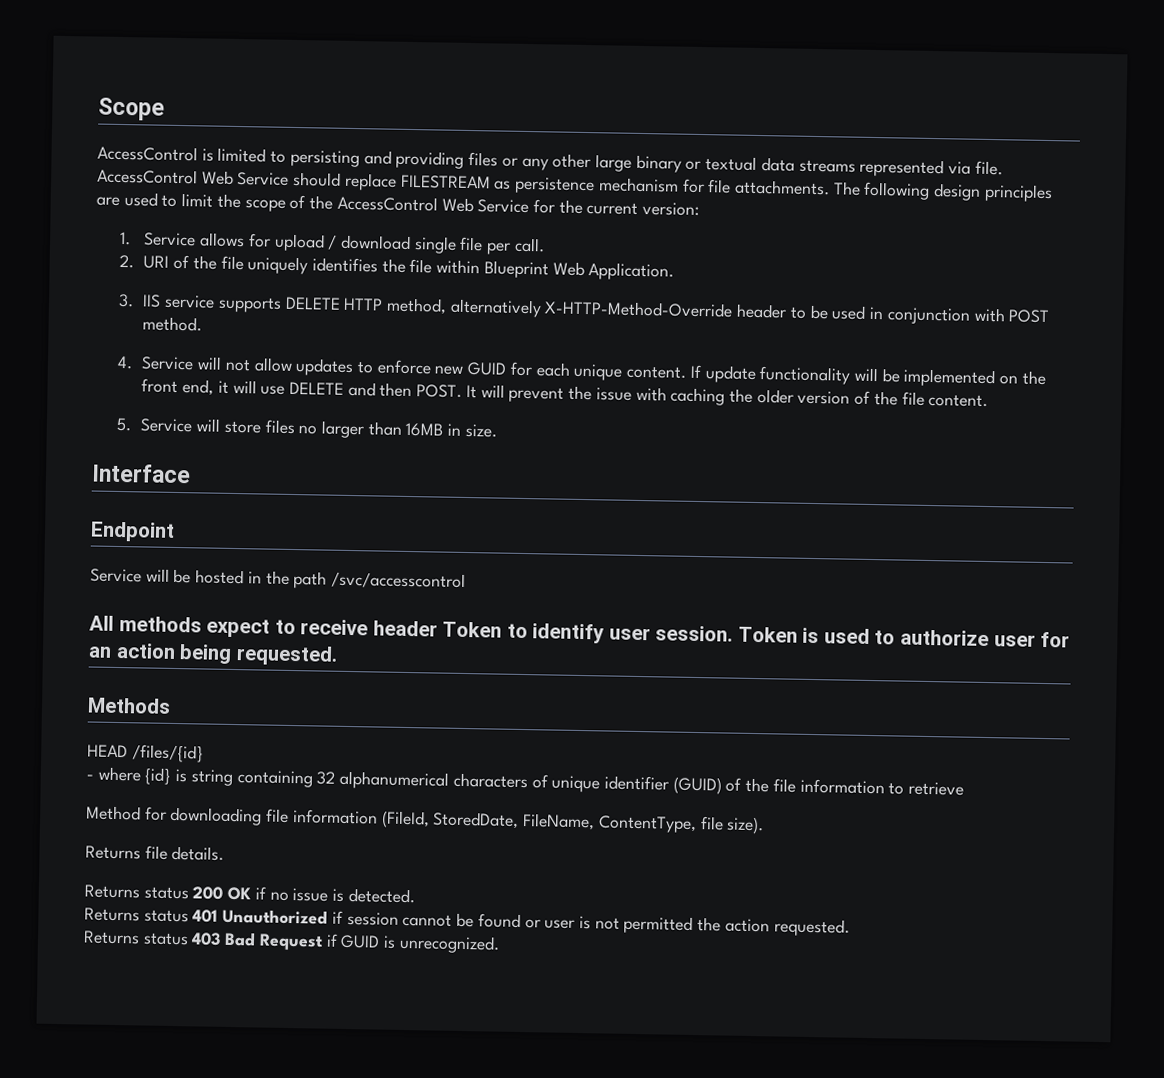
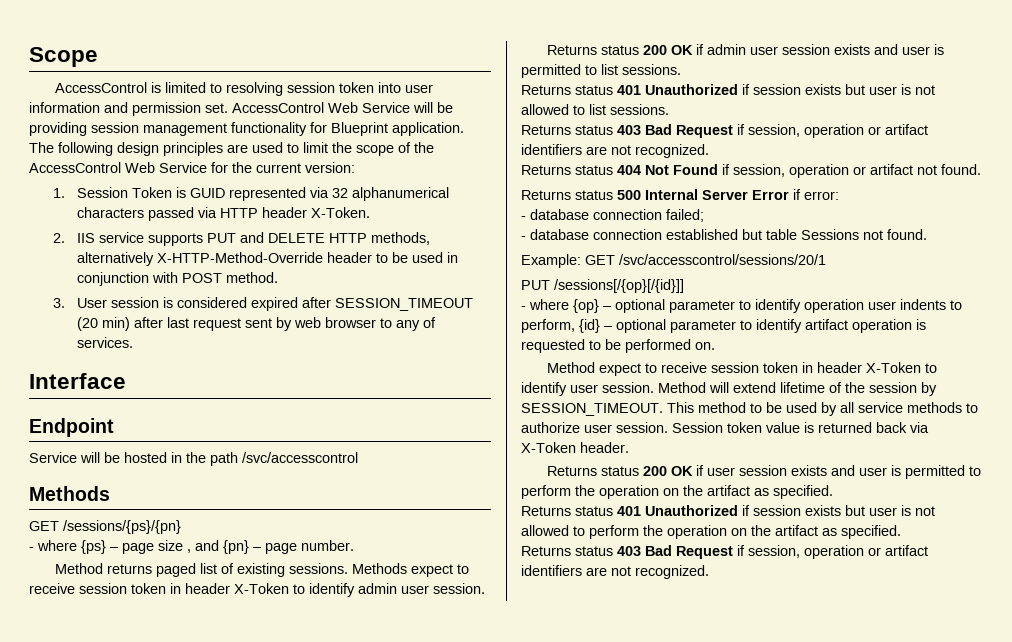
- AccessControl is limited to persisting and providing files or any other large binary or textual data streams represented via file. AccessControl Web Service should replace FILESTREAM as persistence mechanism for file attachments.
+ AccessControl is limited to resolving session token into user information and permission set. AccessControl Web Service will be providing session management functionality for Blueprint application.
- 1. Service allows for upload / download single file per call.
- 2. URI of the file uniquely identifies the file within Blueprint Web Application.
- 3. IIS service supports DELETE HTTP method, alternatively X-HTTP-Method-Override header to be used in conjunction with POST method.
+ 1. Session Token is GUID represented via 32 alphanumerical characters passed via HTTP header X-Token.
+ 2. IIS service supports PUT and DELETE HTTP methods, alternatively X-HTTP-Method-Override header to be used in conjunction with POST method.
- 4. Service will not allow updates to enforce new GUID for each unique content. If update functionality will be implemented on the front end, it will use DELETE and then POST. It will prevent the issue with caching the older version of the file content.
- 5. Service will store files no larger than 16MB in size.
+ 3. User session is considered expired after SESSION_TIMEOUT (20 min) after last request sent by web browser to any of services.
  Service will be hosted in the path /svc/accesscontrol
- All methods expect to receive header Token to identify user session. Token is used to authorize user for an action being requested.
  Methods
- HEAD /files/{id}
- - where {id} is string containing 32 alphanumerical characters of unique identifier (GUID) of the file information to retrieve
- Method for downloading file information (FileId, StoredDate, FileName, ContentType, file size).
- Returns file details.
- Returns status 200 OK if no issue is detected.
- Returns status 401 Unauthorized if session cannot be found or user is not permitted the action requested.
- Returns status 403 Bad Request if GUID is unrecognized.
+ GET /sessions/{ps}/{pn}
+ - where {ps} – page size , and {pn} – page number.
+ Method returns paged list of existing sessions. Methods expect to receive session token in header X-Token to identify admin user session.
+ Returns status 200 OK if admin user session exists and user is permitted to list sessions.
+ Returns status 401 Unauthorized if session exists but user is not allowed to list sessions.
+ Returns status 403 Bad Request if session, operation or artifact identifiers are not recognized.
+ Returns status 404 Not Found if session, operation or artifact not found.
+ Returns status 500 Internal Server Error if error:
+ - database connection failed;
+ - database connection established but table Sessions not found.
+ Example: GET /svc/accesscontrol/sessions/20/1
+ PUT /sessions[/{op}[/{id}]]
+ - where {op} – optional parameter to identify operation user indents to perform, {id} – optional parameter to identify artifact operation is requested to be performed on.
+ Method expect to receive session token in header X-Token to identify user session. Method will extend lifetime of the session by SESSION_TIMEOUT. This method to be used by all service methods to authorize user session. Session token value is returned back via X-Token header.
+ Returns status 200 OK if user session exists and user is permitted to perform the operation on the artifact as specified.
+ Returns status 401 Unauthorized if session exists but user is not allowed to perform the operation on the artifact as specified.
+ Returns status 403 Bad Request if session, operation or artifact identifiers are not recognized.

